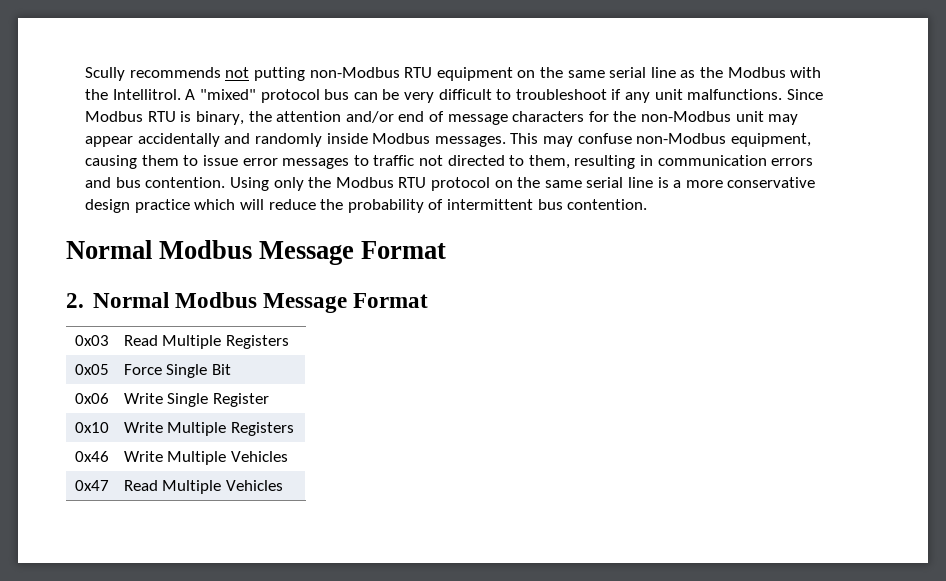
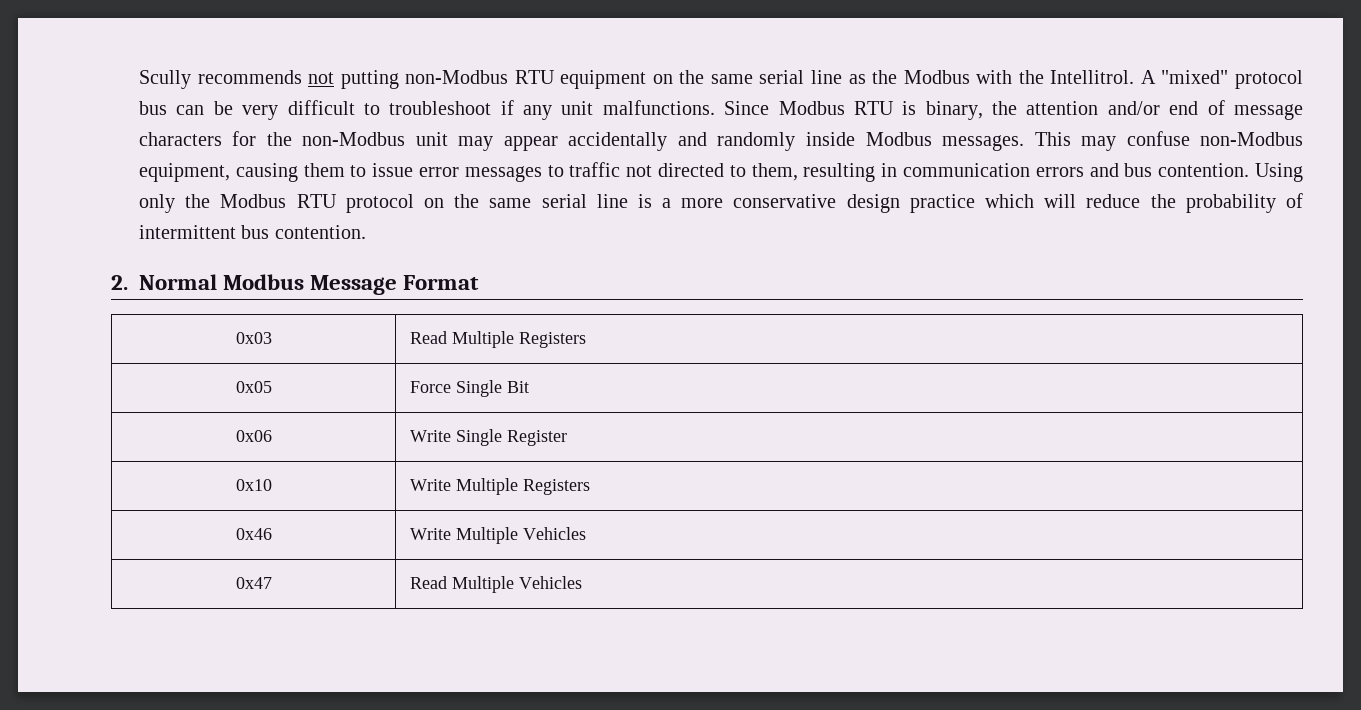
  Using only the Modbus RTU protocol on the same serial line is a more conservative design practice which will reduce the probability of intermittent bus contention.
- Normal Modbus Message Format

